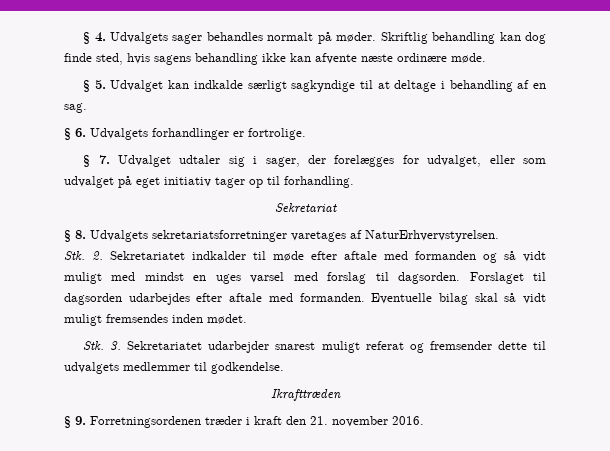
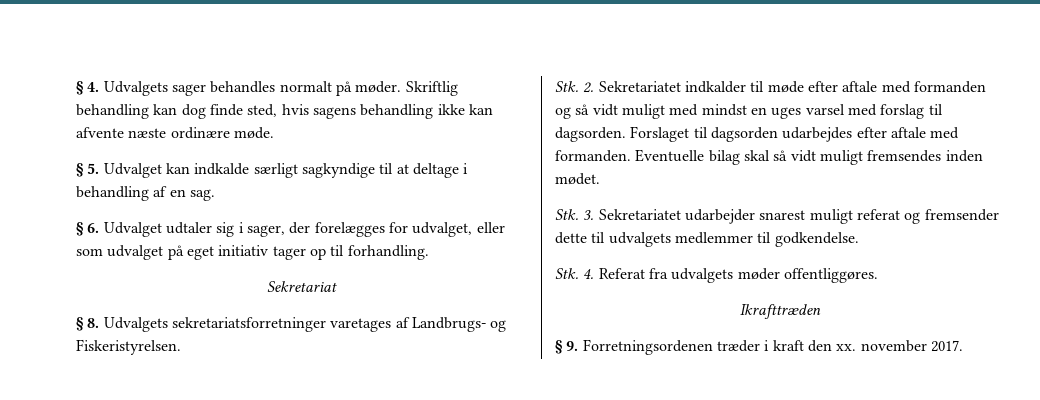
- § 6. Udvalgets forhandlinger er fortrolige.
- § 7. Udvalget udtaler sig i sager, der forelægges for udvalget, eller som udvalget på eget initiativ tager op til forhandling.
+ § 6. Udvalget udtaler sig i sager, der forelægges for udvalget, eller som udvalget på eget initiativ tager op til forhandling.
- § 8. Udvalgets sekretariatsforretninger varetages af NaturErhvervstyrelsen.
+ § 8. Udvalgets sekretariatsforretninger varetages af Landbrugs- og Fiskeristyrelsen.
+ Stk. 4. Referat fra udvalgets møder offentliggøres.
- § 9. Forretningsordenen træder i kraft den 21. november 2016.
+ § 9. Forretningsordenen træder i kraft den xx. november 2017.

